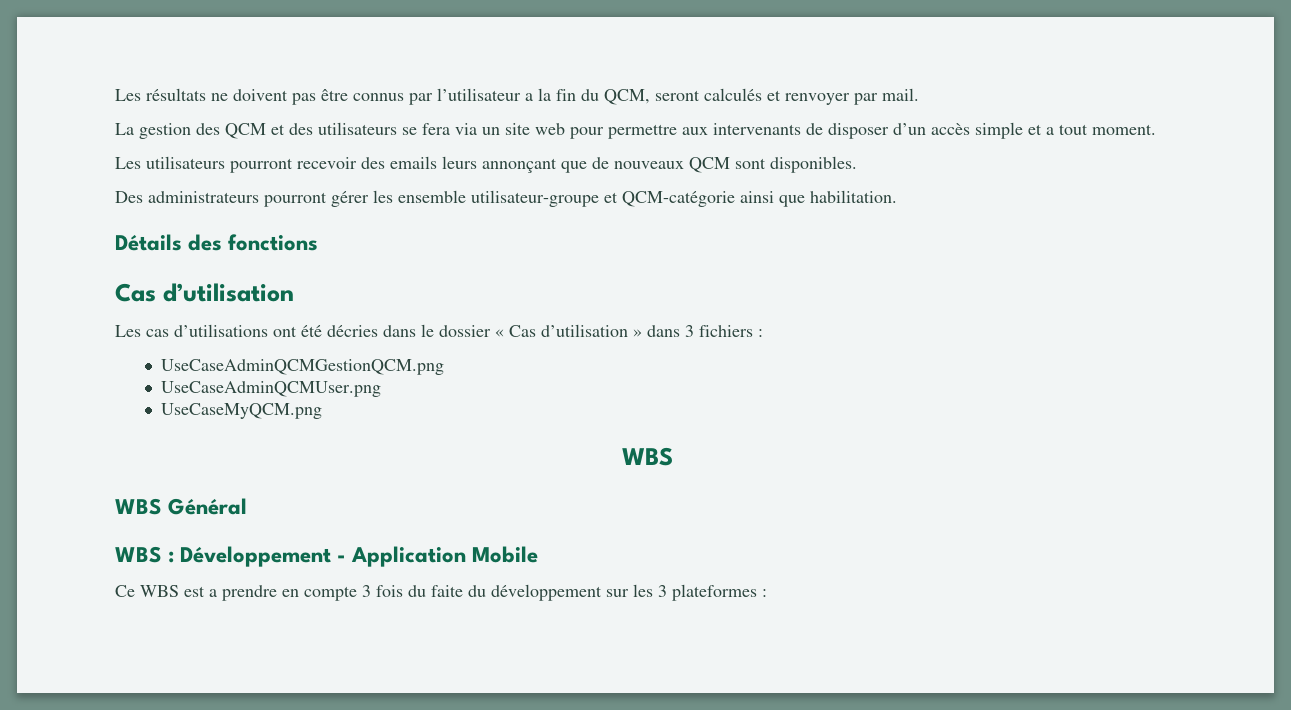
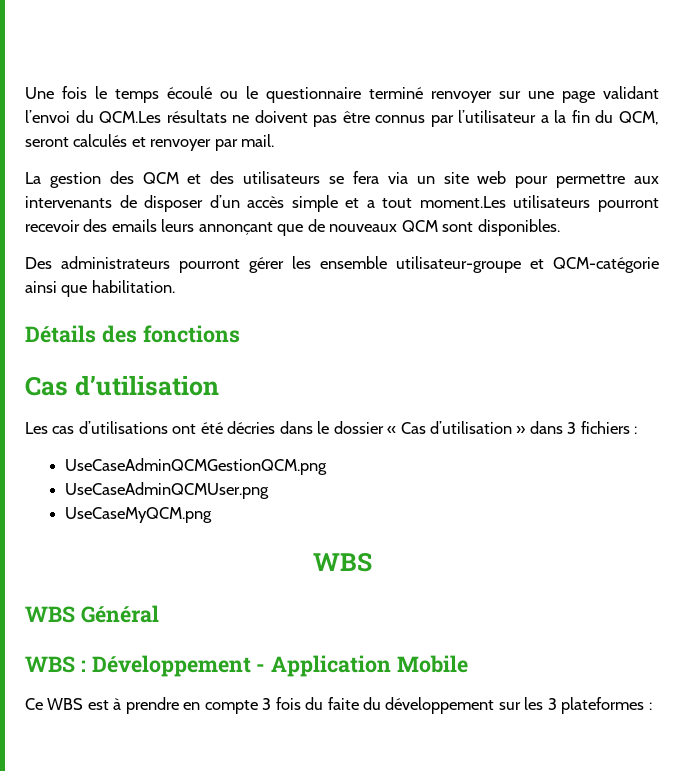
- Les résultats ne doivent pas être connus par l’utilisateur a la fin du QCM, seront calculés et renvoyer par mail.
+ Une fois le temps écoulé ou le questionnaire terminé renvoyer sur une page validant l’envoi du QCM.Les résultats ne doivent pas être connus par l’utilisateur a la fin du QCM, seront calculés et renvoyer par mail.
- La gestion des QCM et des utilisateurs se fera via un site web pour permettre aux intervenants de disposer d’un accès simple et a tout moment.
- Les utilisateurs pourront recevoir des emails leurs annonçant que de nouveaux QCM sont disponibles.
+ La gestion des QCM et des utilisateurs se fera via un site web pour permettre aux intervenants de disposer d’un accès simple et a tout moment.Les utilisateurs pourront recevoir des emails leurs annonçant que de nouveaux QCM sont disponibles.
- Ce WBS est a prendre en compte 3 fois du faite du développement sur les 3 plateformes :
+ Ce WBS est à prendre en compte 3 fois du faite du développement sur les 3 plateformes :

